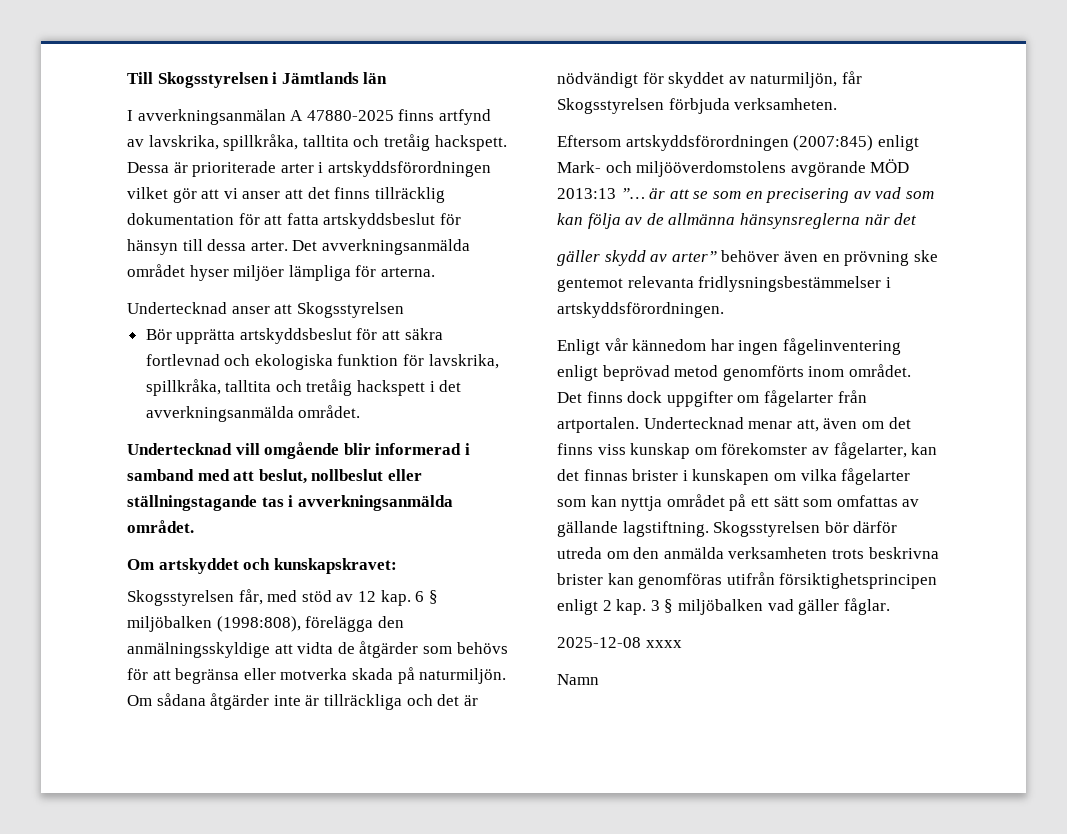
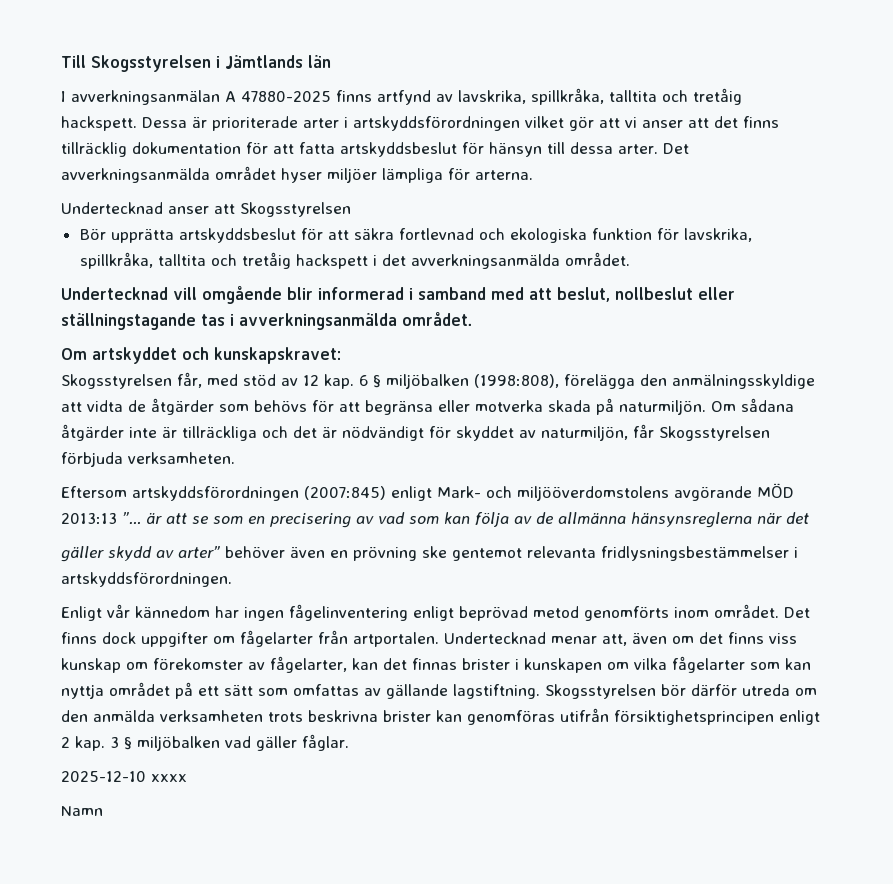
- 2025-12-08 xxxx
+ 2025-12-10 xxxx

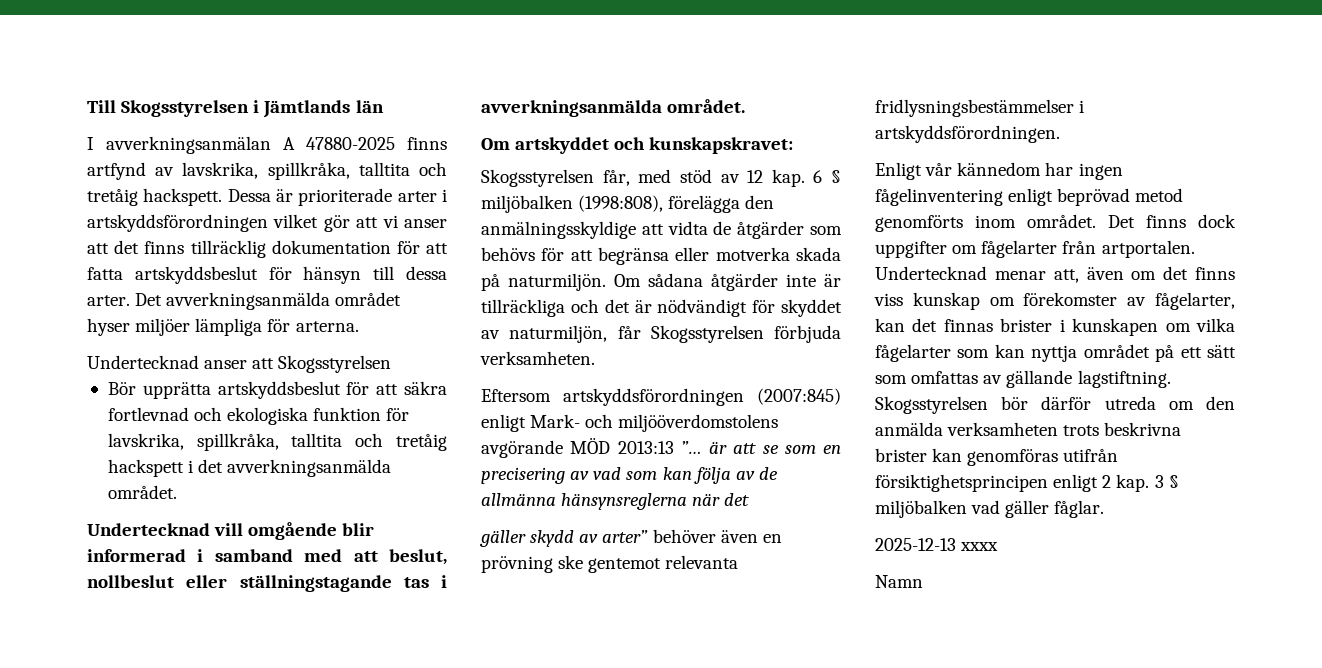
- 2025-12-10 xxxx
+ 2025-12-13 xxxx

